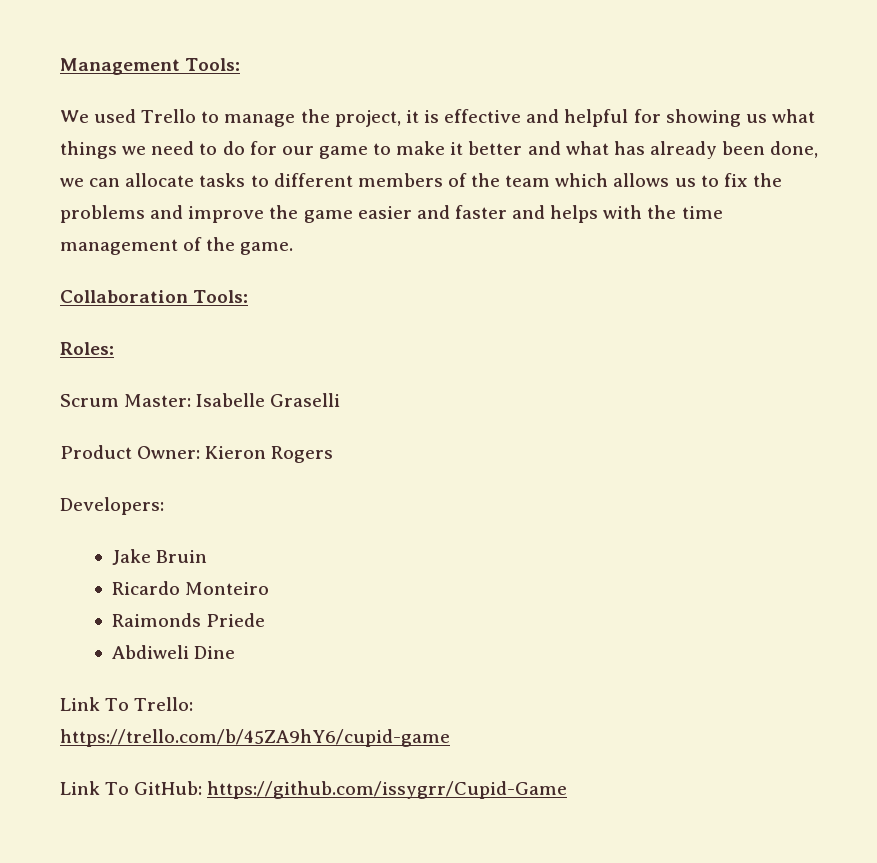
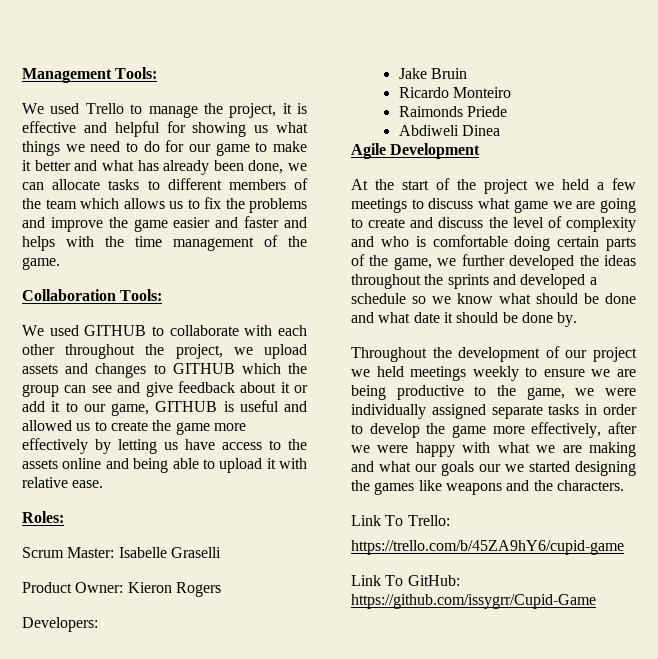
+ We used GITHUB to collaborate with each other throughout the project, we upload assets and changes to GITHUB which the group can see and give feedback about it or add it to our game, GITHUB is useful and allowed us to create the game more effectively by letting us have access to the assets online and being able to upload it with relative ease.
- Abdiweli Dine
+ Abdiweli Dinea
+ Agile Development
+ At the start of the project we held a few meetings to discuss what game we are going to create and discuss the level of complexity and who is comfortable doing certain parts of the game, we further developed the ideas throughout the sprints and developed a schedule so we know what should be done and what date it should be done by.
+ Throughout the development of our project we held meetings weekly to ensure we are being productive to the game, we were individually assigned separate tasks in order to develop the game more effectively, after we were happy with what we are making and what our goals our we started designing the games like weapons and the characters.

